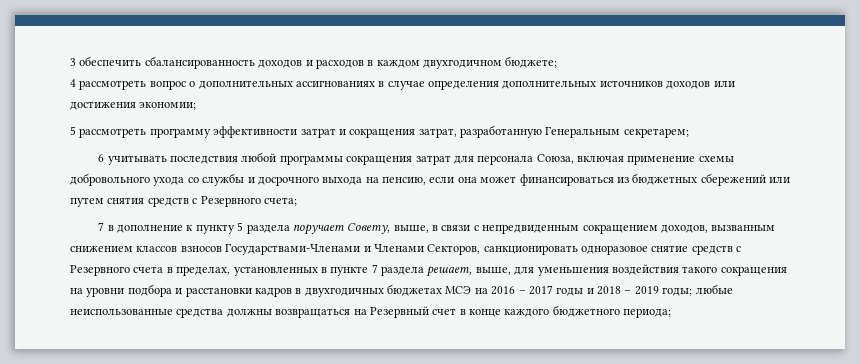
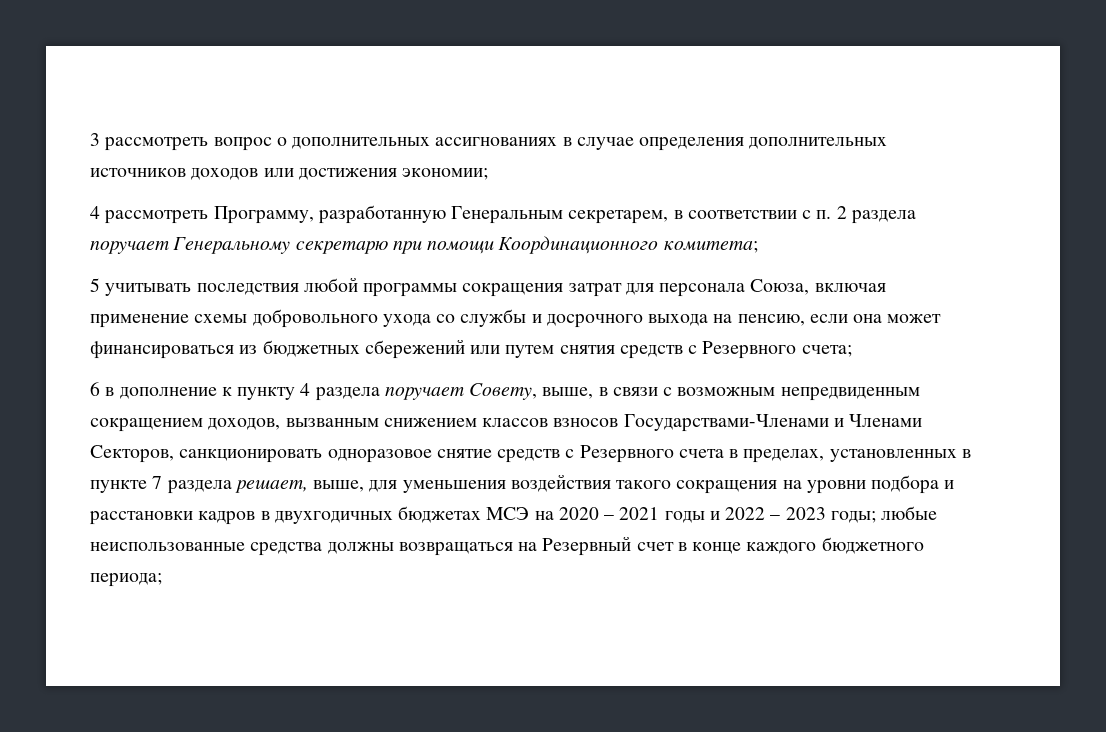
- 3 обеспечить сбалансированность доходов и расходов в каждом двухгодичном бюджете;
- 4 рассмотреть вопрос о дополнительных ассигнованиях в случае определения дополнительных источников доходов или достижения экономии;
+ 3 рассмотреть вопрос о дополнительных ассигнованиях в случае определения дополнительных источников доходов или достижения экономии;
- 5 рассмотреть программу эффективности затрат и сокращения затрат, разработанную Генеральным секретарем;
- 6 учитывать последствия любой программы сокращения затрат для персонала Союза, включая применение схемы добровольного ухода со службы и досрочного выхода на пенсию, если она может финансироваться из бюджетных сбережений или путем снятия средств с Резервного счета;
+ 4 рассмотреть Программу, разработанную Генеральным секретарем, в соответствии с п. 2 раздела поручает Генеральному секретарю при помощи Координационного комитета;
+ 5 учитывать последствия любой программы сокращения затрат для персонала Союза, включая применение схемы добровольного ухода со службы и досрочного выхода на пенсию, если она может финансироваться из бюджетных сбережений или путем снятия средств с Резервного счета;
- 7 в дополнение к пункту 5 раздела поручает Совету, выше, в связи с непредвиденным сокращением доходов, вызванным снижением классов взносов Государствами-Членами и Членами Секторов, санкционировать одноразовое снятие средств с Резервного счета в пределах, установленных в пункте 7 раздела решает, выше, для уменьшения воздействия такого сокращения на уровни подбора и расстановки кадров в двухгодичных бюджетах МСЭ на 2016 – 2017 годы и 2018 – 2019 годы;
+ 6 в дополнение к пункту 4 раздела поручает Совету, выше, в связи с возможным непредвиденным сокращением доходов, вызванным снижением классов взносов Государствами-Членами и Членами Секторов, санкционировать одноразовое снятие средств с Резервного счета в пределах, установленных в пункте 7 раздела решает, выше, для уменьшения воздействия такого сокращения на уровни подбора и расстановки кадров в двухгодичных бюджетах МСЭ на 2020 – 2021 годы и 2022 – 2023 годы;

